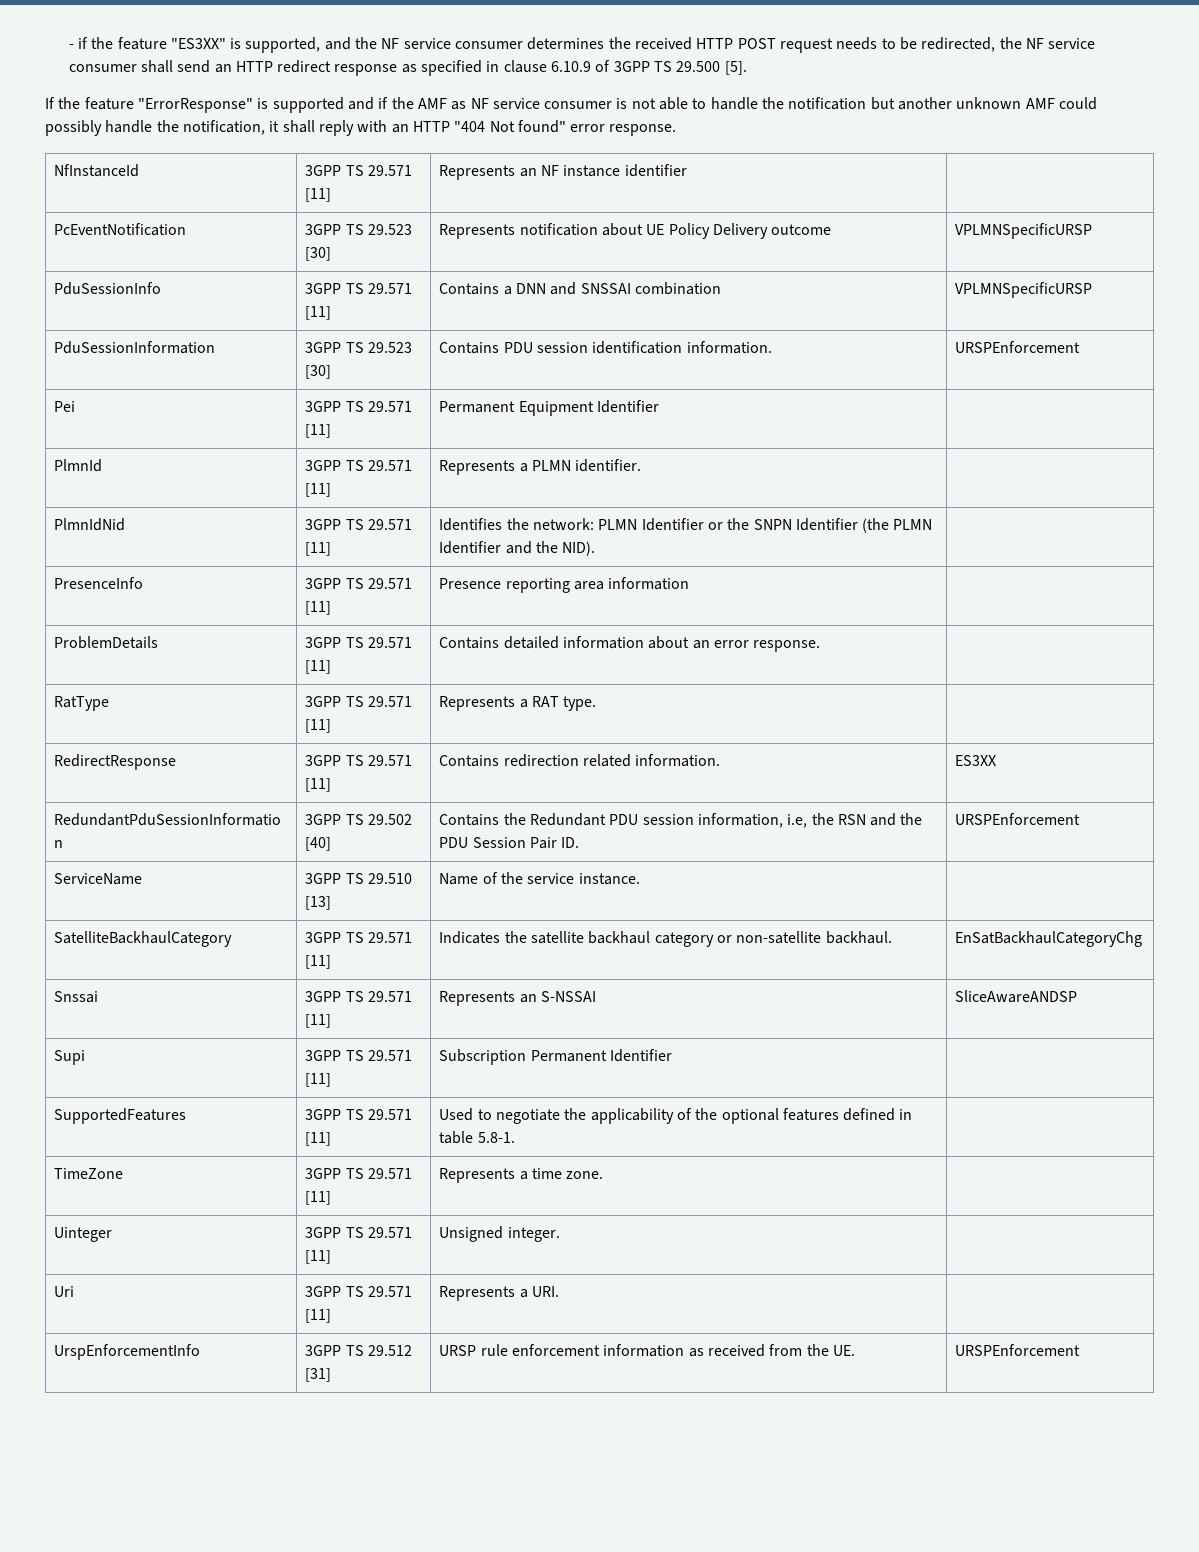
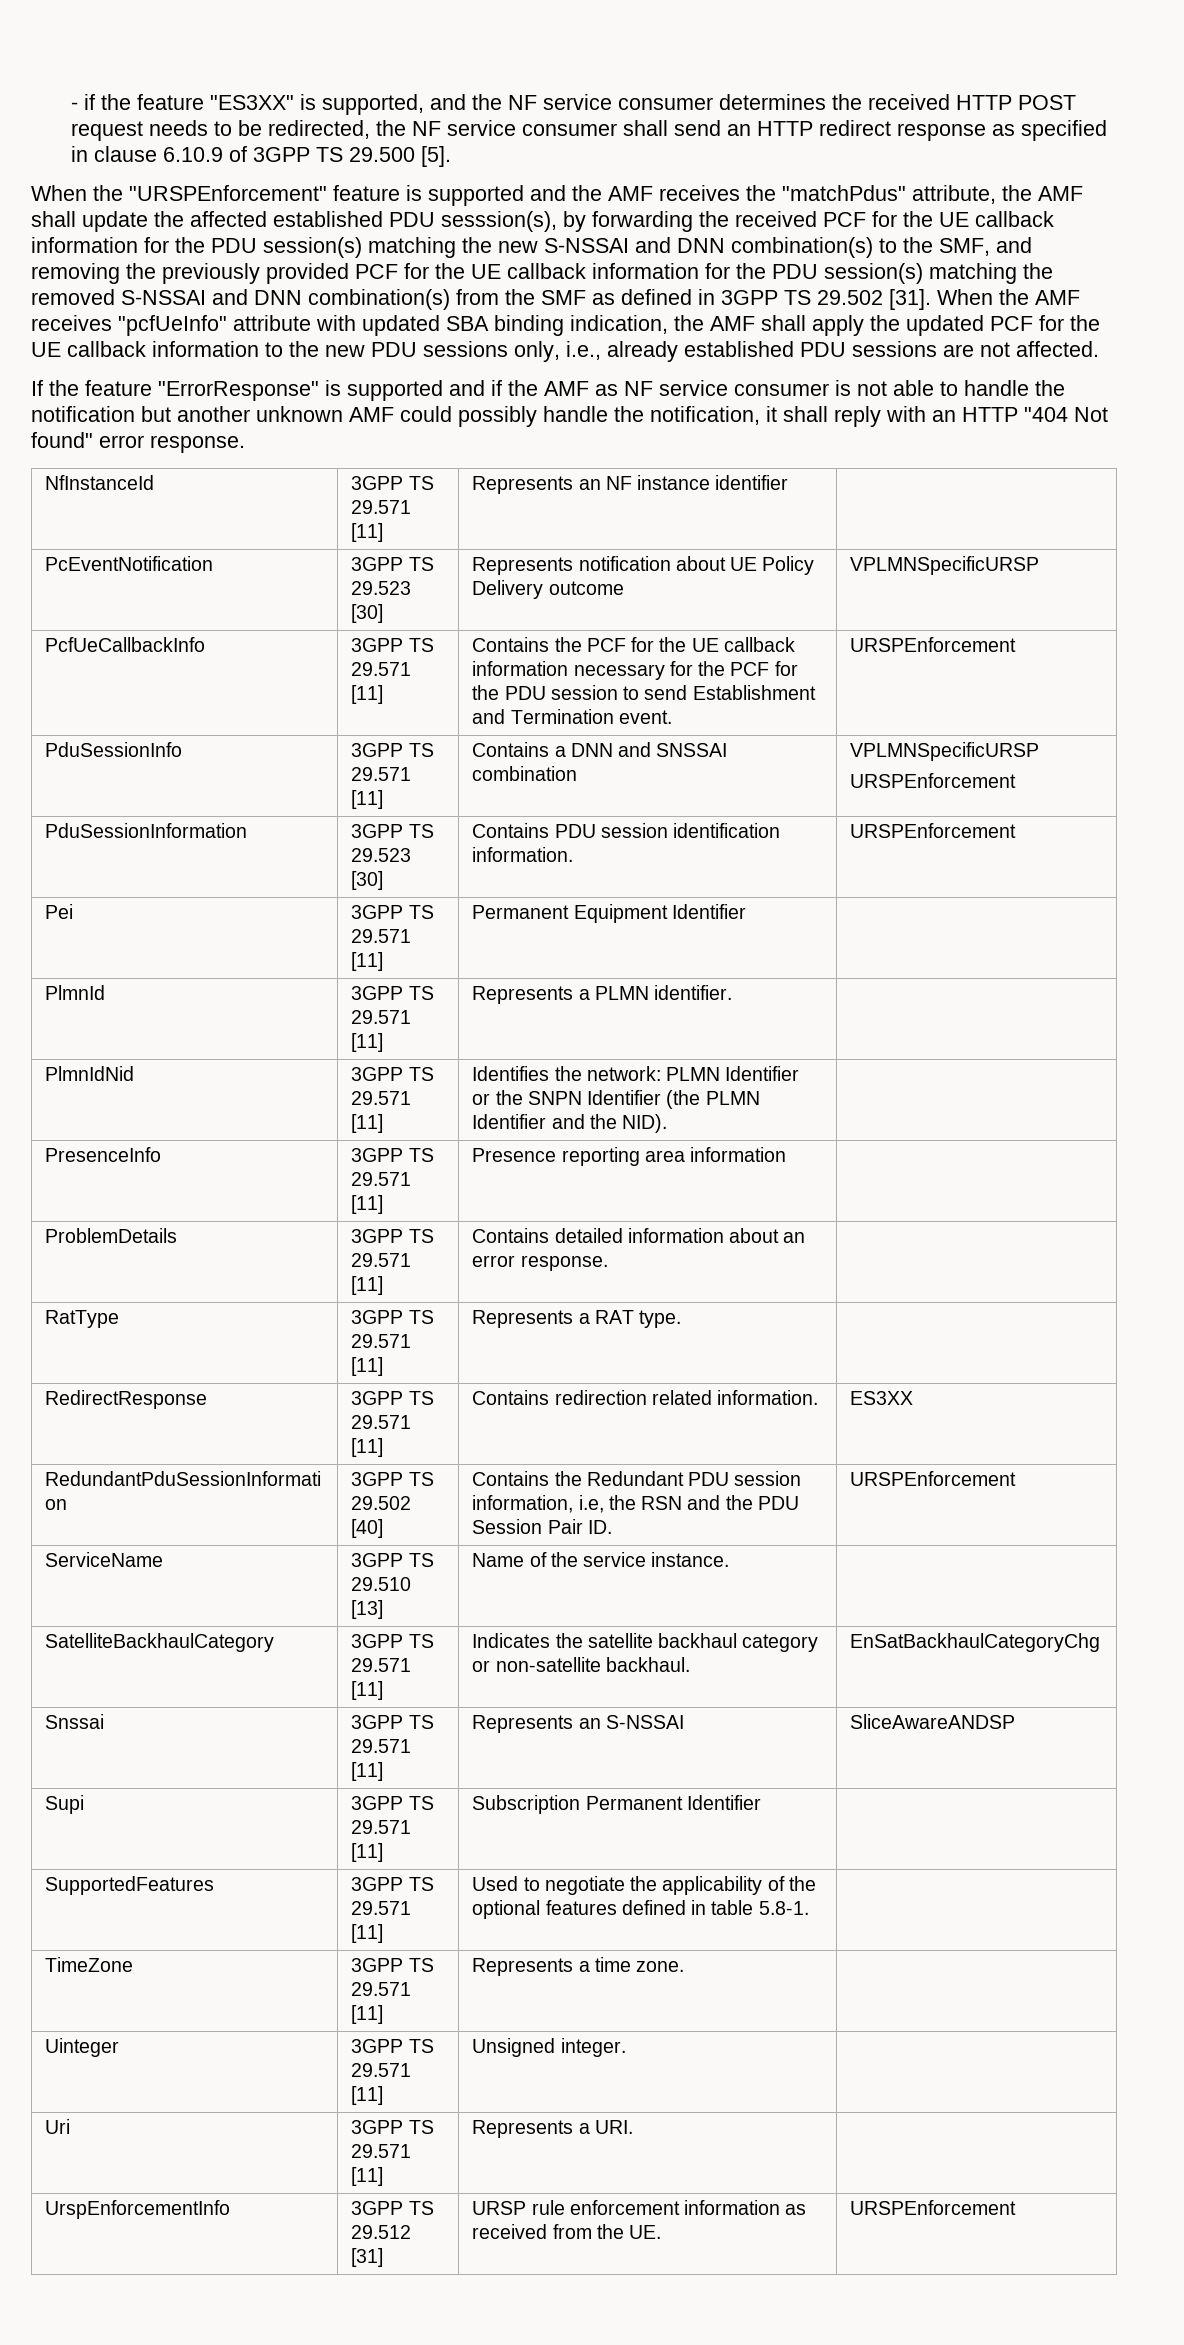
+ When the "URSPEnforcement" feature is supported and the AMF receives the "matchPdus" attribute, the AMF shall update the affected established PDU sesssion(s), by forwarding the received PCF for the UE callback information for the PDU session(s) matching the new S-NSSAI and DNN combination(s) to the SMF, and removing the previously provided PCF for the UE callback information for the PDU session(s) matching the removed S-NSSAI and DNN combination(s) from the SMF as defined in 3GPP TS 29.502 [31]. When the AMF receives "pcfUeInfo" attribute with updated SBA binding indication, the AMF shall apply the updated PCF for the UE callback information to the new PDU sessions only, i.e., already established PDU sessions are not affected.
+ PcfUeCallbackInfo | 3GPP TS 29.571 [11] | Contains the PCF for the UE callback information necessary for the PCF for the PDU session to send Establishment and Termination event. | URSPEnforcement
  PduSessionInfo | 3GPP TS 29.571 [11] | Contains a DNN and SNSSAI combination | VPLMNSpecificURSP
+ URSPEnforcement

